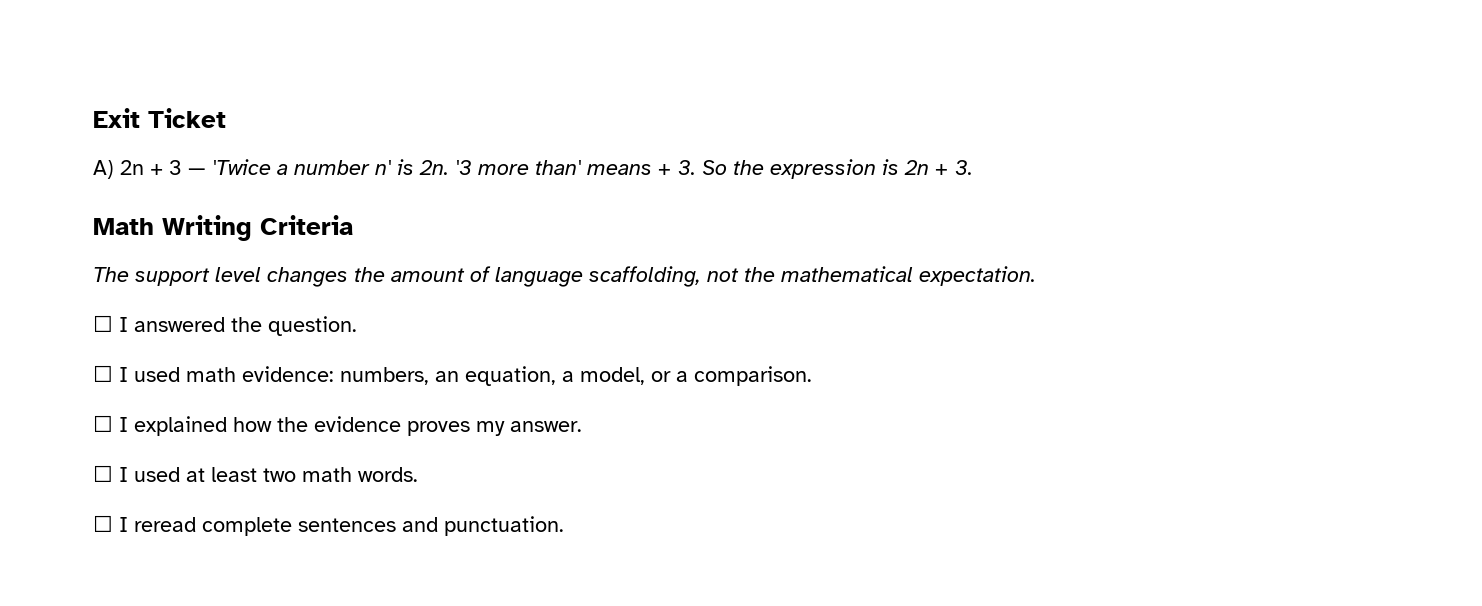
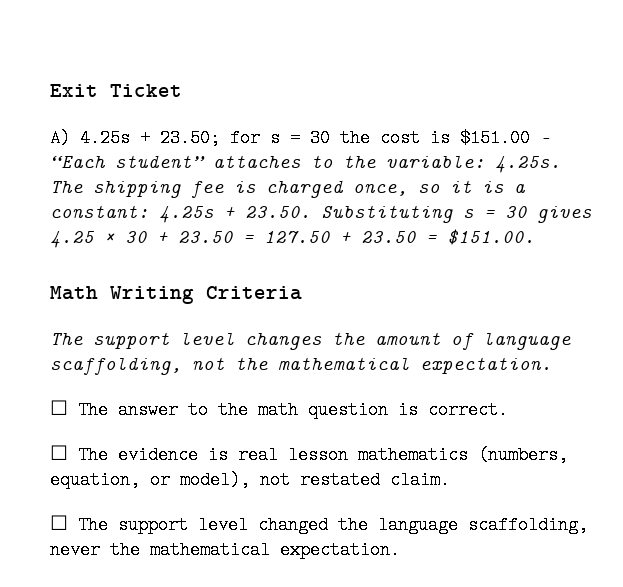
- A) 2n + 3 — 'Twice a number n' is 2n. '3 more than' means + 3. So the expression is 2n + 3.
+ A) 4.25s + 23.50; for s = 30 the cost is $151.00 — “Each student” attaches to the variable: 4.25s. The shipping fee is charged once, so it is a constant: 4.25s + 23.50. Substituting s = 30 gives 4.25 × 30 + 23.50 = 127.50 + 23.50 = $151.00.
- ☐ I answered the question.
- ☐ I used math evidence: numbers, an equation, a model, or a comparison.
- ☐ I explained how the evidence proves my answer.
- ☐ I used at least two math words.
- ☐ I reread complete sentences and punctuation.
+ ☐ The answer to the math question is correct.
+ ☐ The evidence is real lesson mathematics (numbers, equation, or model), not restated claim.
+ ☐ The support level changed the language scaffolding, never the mathematical expectation.

